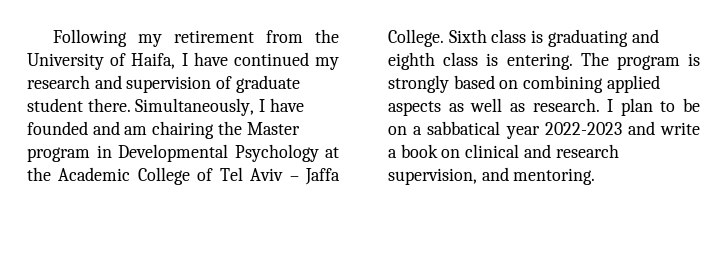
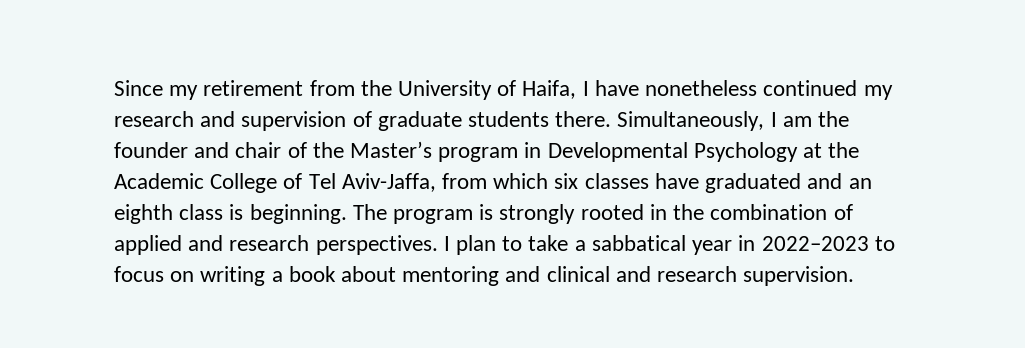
- Following my retirement from the University of Haifa, I have continued my research and supervision of graduate student there.
+ Since my retirement from the University of Haifa, I have nonetheless continued my research and supervision of graduate students there.
- Simultaneously, I have founded and am chairing the Master program in Developmental Psychology at the Academic College of Tel Aviv – Jaffa College. Sixth class is graduating and eighth class is entering.
+ Simultaneously, I am the founder and chair of the Master’s program in Developmental Psychology at the Academic College of Tel Aviv-Jaffa, from which six classes have graduated and an eighth class is beginning.
- The program is strongly based on combining applied aspects as well as research.
+ The program is strongly rooted in the combination of applied and research perspectives.
- I plan to be on a sabbatical year 2022-2023 and write a book on clinical and research supervision, and mentoring.
+ I plan to take a sabbatical year in 2022–2023 to focus on writing a book about mentoring and clinical and research supervision.

